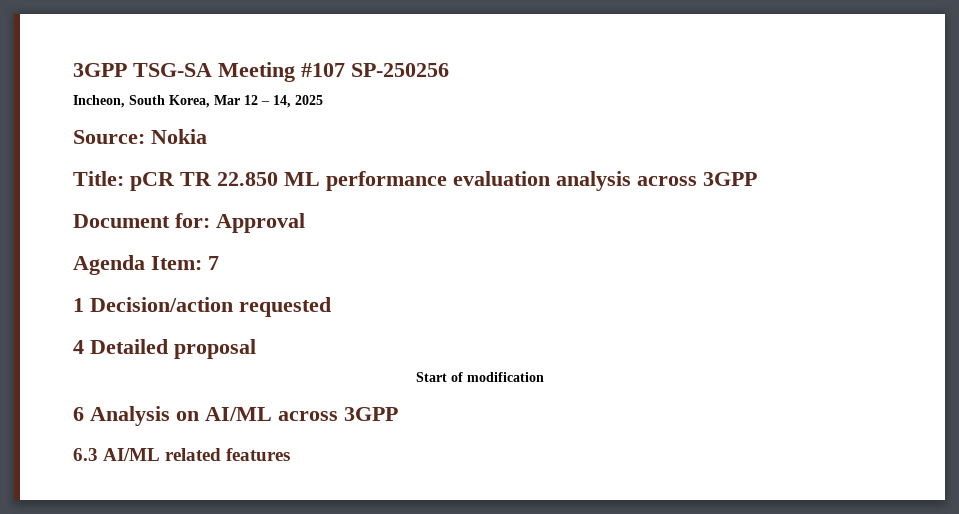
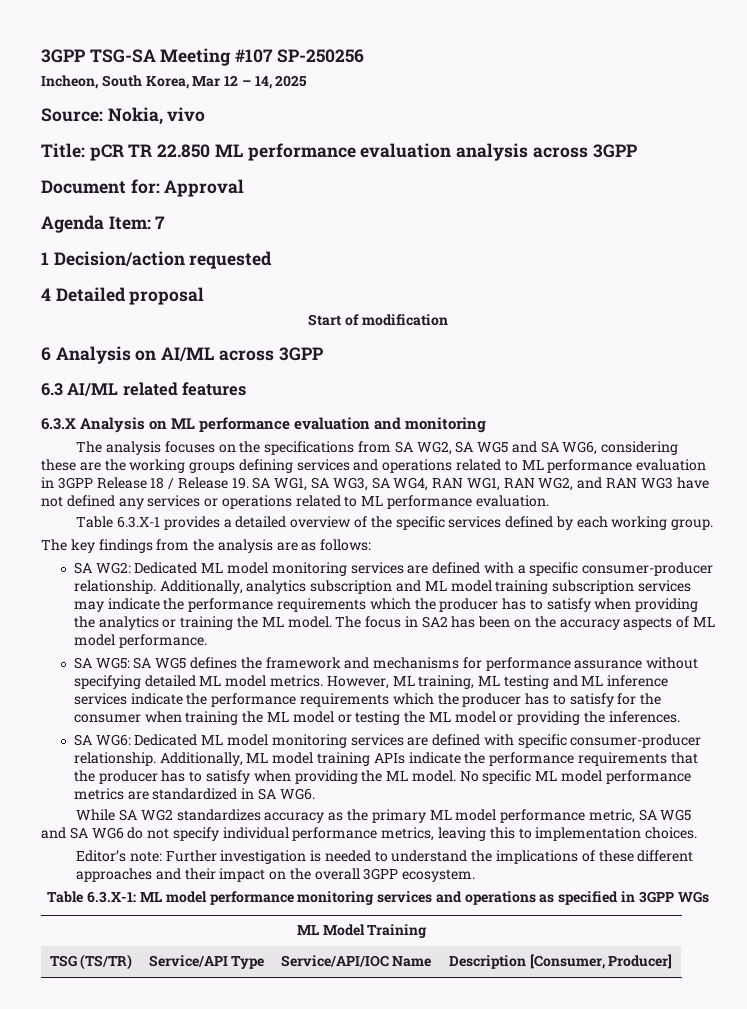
- Source: Nokia
+ Source: Nokia, vivo
+ 6.3.X Analysis on ML performance evaluation and monitoring
+ The analysis focuses on the specifications from SA WG2, SA WG5 and SA WG6, considering these are the working groups defining services and operations related to ML performance evaluation in 3GPP Release 18 / Release 19. SA WG1, SA WG3, SA WG4, RAN WG1, RAN WG2, and RAN WG3 have not defined any services or operations related to ML performance evaluation.
+ Table 6.3.X-1 provides a detailed overview of the specific services defined by each working group.
+ The key findings from the analysis are as follows:
+ SA WG2: Dedicated ML model monitoring services are defined with a specific consumer-producer relationship. Additionally, analytics subscription and ML model training subscription services may indicate the performance requirements which the producer has to satisfy when providing the analytics or training the ML model. The focus in SA2 has been on the accuracy aspects of ML model performance.
+ SA WG5: SA WG5 defines the framework and mechanisms for performance assurance without specifying detailed ML model metrics. However, ML training, ML testing and ML inference services indicate the performance requirements which the producer has to satisfy for the consumer when training the ML model or testing the ML model or providing the inferences.
+ SA WG6: Dedicated ML model monitoring services are defined with specific consumer-producer relationship. Additionally, ML model training APIs indicate the performance requirements that the producer has to satisfy when providing the ML model. No specific ML model performance metrics are standardized in SA WG6.
+ While SA WG2 standardizes accuracy as the primary ML model performance metric, SA WG5 and SA WG6 do not specify individual performance metrics, leaving this to implementation choices.
+ Editor’s note: Further investigation is needed to understand the implications of these different approaches and their impact on the overall 3GPP ecosystem.
+ Table 6.3.X-1: ML model performance monitoring services and operations as specified in 3GPP WGs
+ ML Model Training
+ TSG (TS/TR) | Service/API Type | Service/API/IOC Name | Description [Consumer, Producer]

